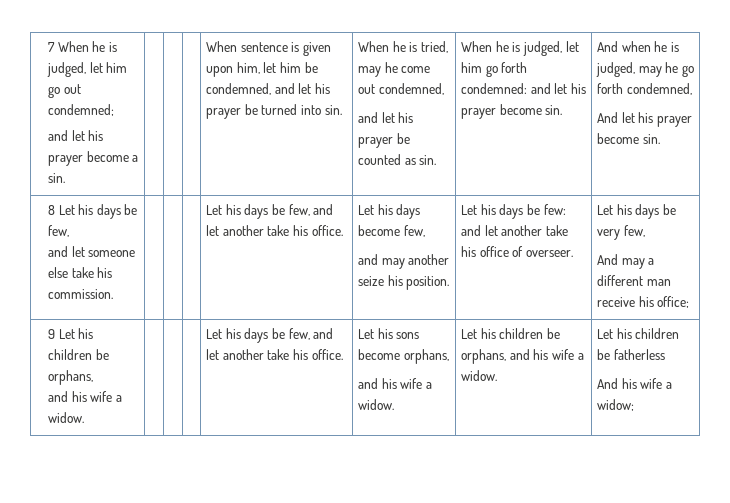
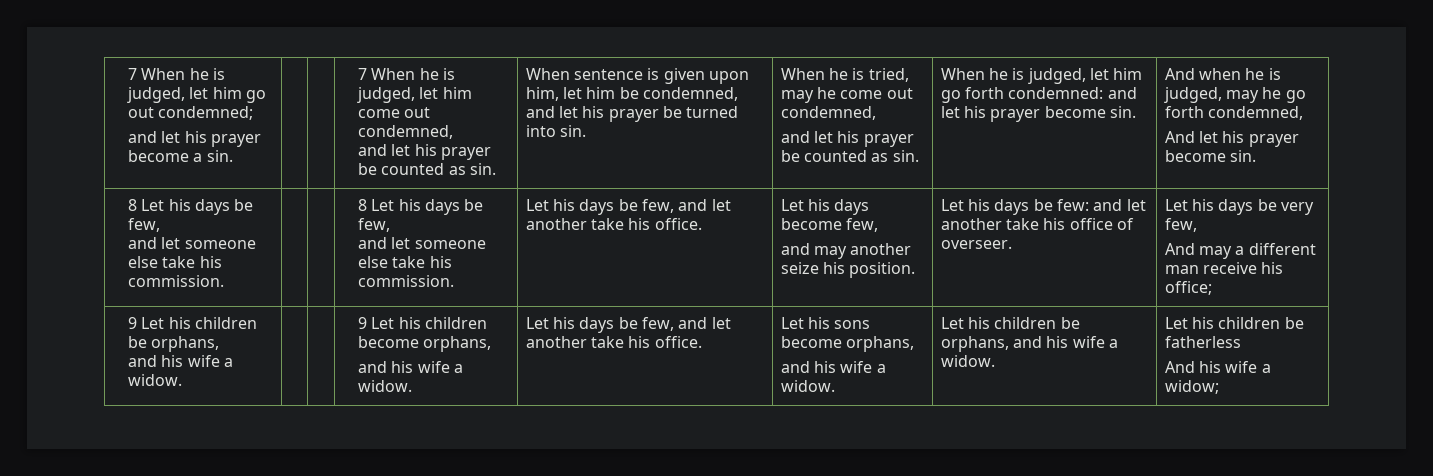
+ 7 When he is judged, let him come out condemned,
+ and let his prayer be counted as sin.
+ and let someone else take his commission. | | | 8 Let his days be few,
+ 9 Let his children become orphans,
+ and his wife a widow.

